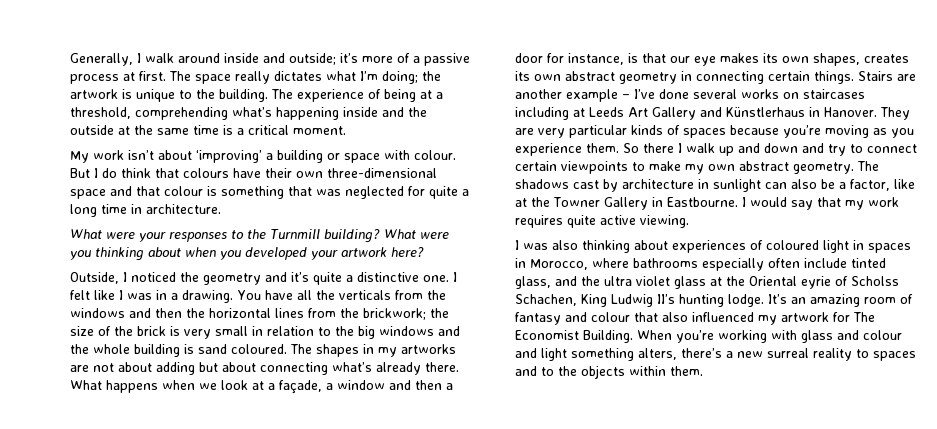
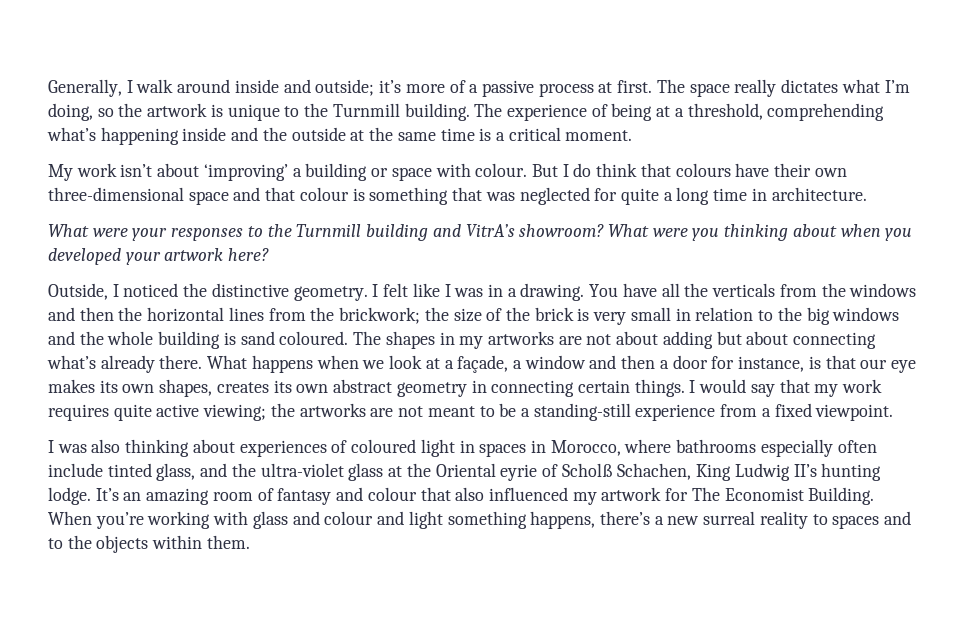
- The space really dictates what I’m doing; the artwork is unique to the building.
+ The space really dictates what I’m doing, so the artwork is unique to the Turnmill building.
- What were your responses to the Turnmill building?
+ What were your responses to the Turnmill building and VitrA’s showroom?
- Outside, I noticed the geometry and it’s quite a distinctive one.
+ Outside, I noticed the distinctive geometry.
- Stairs are another example – I’ve done several works on staircases including at Leeds Art Gallery and Künstlerhaus in Hanover. They are very particular kinds of spaces because you’re moving as you experience them. So there I walk up and down and try to connect certain viewpoints to make my own abstract geometry. The shadows cast by architecture in sunlight can also be a factor, like at the Towner Gallery in Eastbourne.
- I would say that my work requires quite active viewing.
+ I would say that my work requires quite active viewing; the artworks are not meant to be a standing-still experience from a fixed viewpoint.
- I was also thinking about experiences of coloured light in spaces in Morocco, where bathrooms especially often include tinted glass, and the ultra violet glass at the Oriental eyrie of Scholss Schachen, King Ludwig II’s hunting lodge.
+ I was also thinking about experiences of coloured light in spaces in Morocco, where bathrooms especially often include tinted glass, and the ultra-violet glass at the Oriental eyrie of Scholß Schachen, King Ludwig II’s hunting lodge.
- When you’re working with glass and colour and light something alters, there’s a new surreal reality to spaces and to the objects within them.
+ When you’re working with glass and colour and light something happens, there’s a new surreal reality to spaces and to the objects within them.

